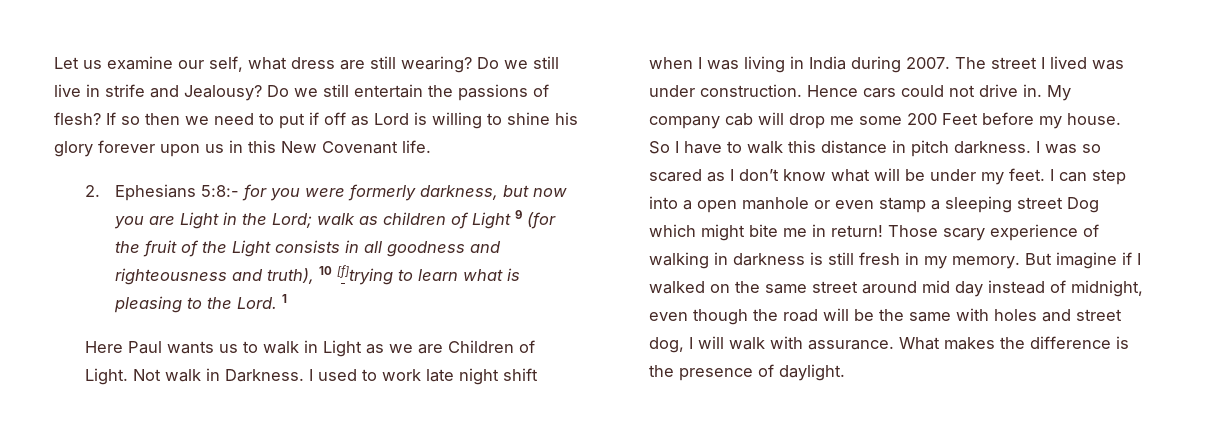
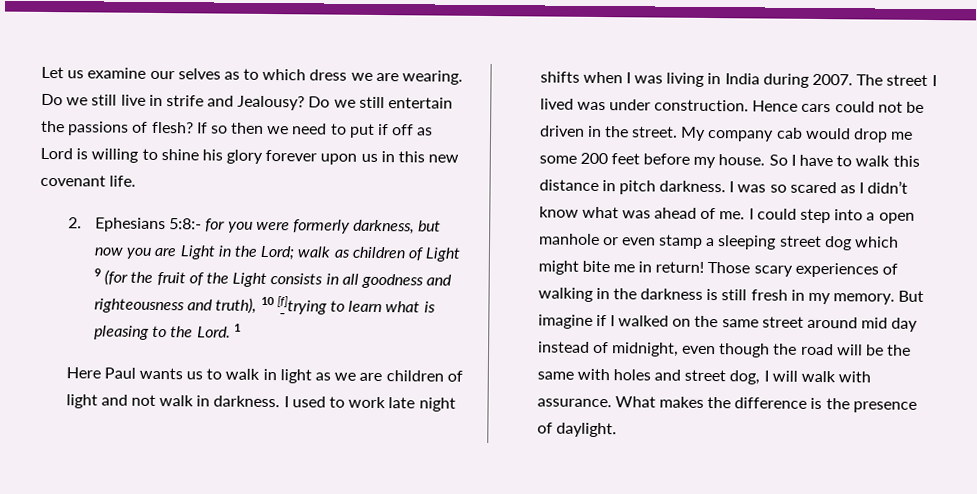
- Let us examine our self, what dress are still wearing?
+ Let us examine our selves as to which dress we are wearing.
- If so then we need to put if off as Lord is willing to shine his glory forever upon us in this New Covenant life.
+ If so then we need to put if off as Lord is willing to shine his glory forever upon us in this new covenant life.
- Here Paul wants us to walk in Light as we are Children of Light. Not walk in Darkness.
+ Here Paul wants us to walk in light as we are children of light and not walk in darkness.
- I used to work late night shift when I was living in India during 2007.
+ I used to work late night shifts when I was living in India during 2007.
- Hence cars could not drive in.
+ Hence cars could not be driven in the street.
- My company cab will drop me some 200 Feet before my house.
+ My company cab would drop me some 200 feet before my house.
- I was so scared as I don’t know what will be under my feet. I can step into a open manhole or even stamp a sleeping street Dog which might bite me in return!
+ I was so scared as I didn’t know what was ahead of me. I could step into a open manhole or even stamp a sleeping street dog which might bite me in return!
- Those scary experience of walking in darkness is still fresh in my memory.
+ Those scary experiences of walking in the darkness is still fresh in my memory.

